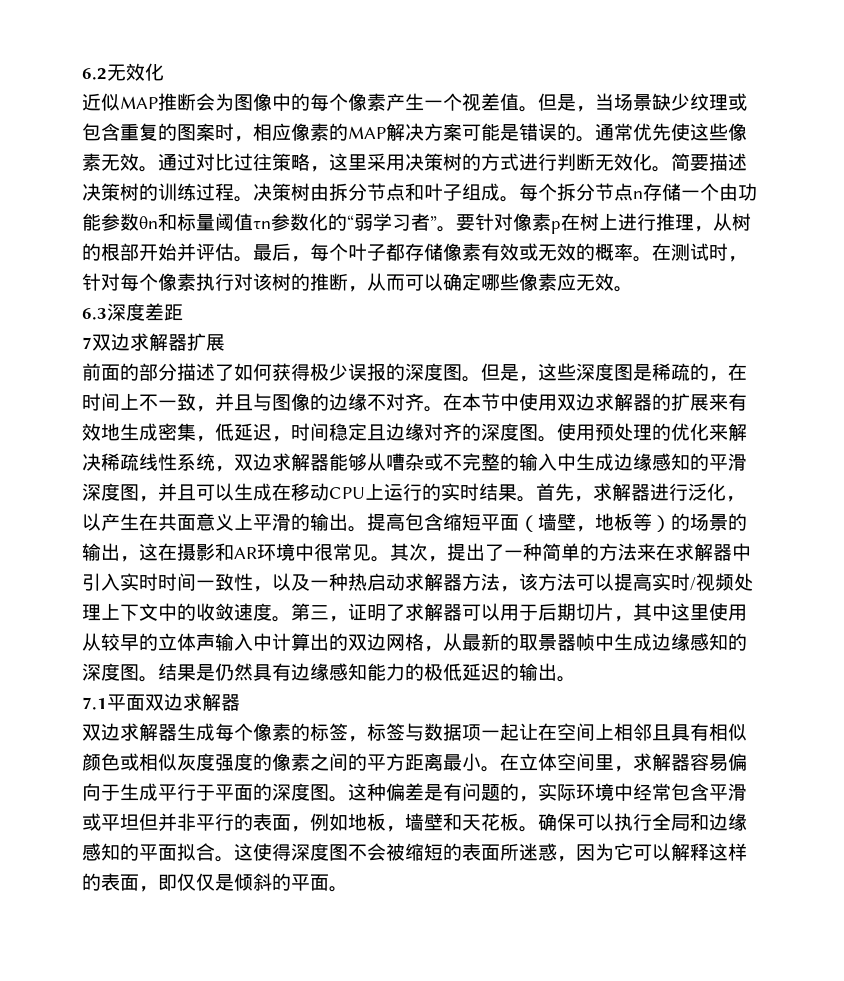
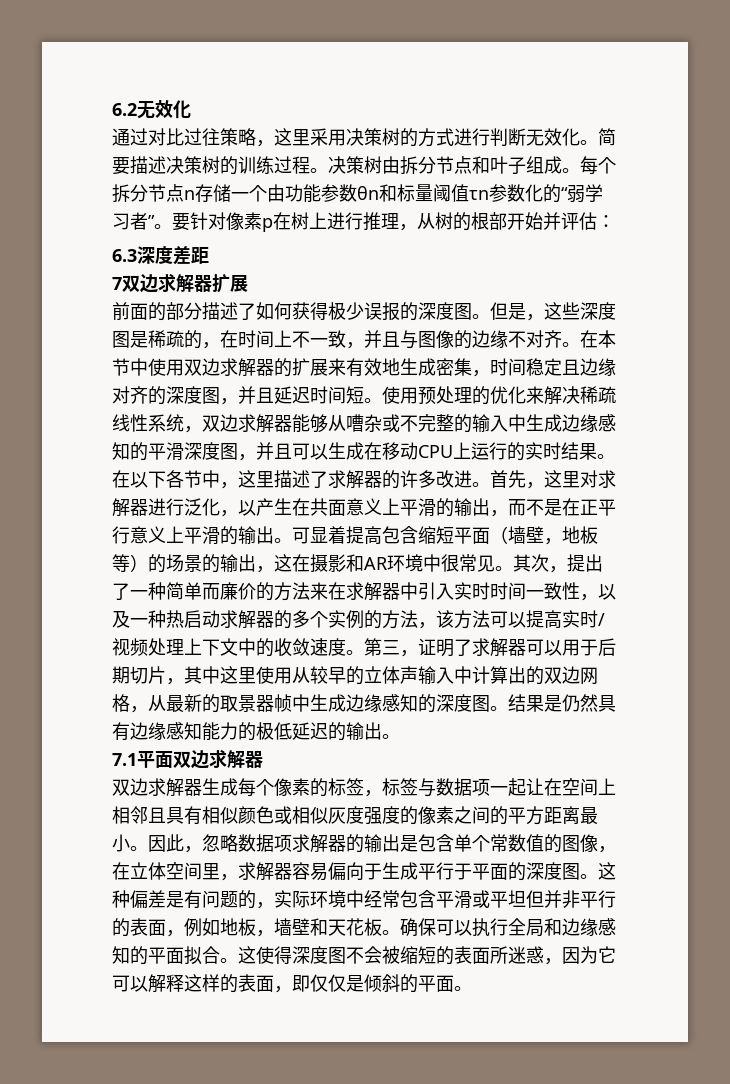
- 近似MAP推断会为图像中的每个像素产生一个视差值。但是，当场景缺少纹理或包含重复的图案时，相应像素的MAP解决方案可能是错误的。通常优先使这些像素无效。
- 要针对像素p在树上进行推理，从树的根部开始并评估。最后，每个叶子都存储像素有效或无效的概率。在测试时，针对每个像素执行对该树的推断，从而可以确定哪些像素应无效。
+ 要针对像素p在树上进行推理，从树的根部开始并评估：
- 在本节中使用双边求解器的扩展来有效地生成密集，低延迟，时间稳定且边缘对齐的深度图。
+ 在本节中使用双边求解器的扩展来有效地生成密集，时间稳定且边缘对齐的深度图，并且延迟时间短。
- 首先，求解器进行泛化，以产生在共面意义上平滑的输出。提高包含缩短平面（墙壁，地板等）的场景的输出，这在摄影和AR环境中很常见。
+ 在以下各节中，这里描述了求解器的许多改进。首先，这里对求解器进行泛化，以产生在共面意义上平滑的输出，而不是在正平行意义上平滑的输出。可显着提高包含缩短平面（墙壁，地板等）的场景的输出，这在摄影和AR环境中很常见。
- 其次，提出了一种简单的方法来在求解器中引入实时时间一致性，以及一种热启动求解器方法，该方法可以提高实时/视频处理上下文中的收敛速度。
+ 其次，提出了一种简单而廉价的方法来在求解器中引入实时时间一致性，以及一种热启动求解器的多个实例的方法，该方法可以提高实时/视频处理上下文中的收敛速度。
- 在立体空间里，求解器容易偏向于生成平行于平面的深度图。
+ 因此，忽略数据项求解器的输出是包含单个常数值的图像，在立体空间里，求解器容易偏向于生成平行于平面的深度图。

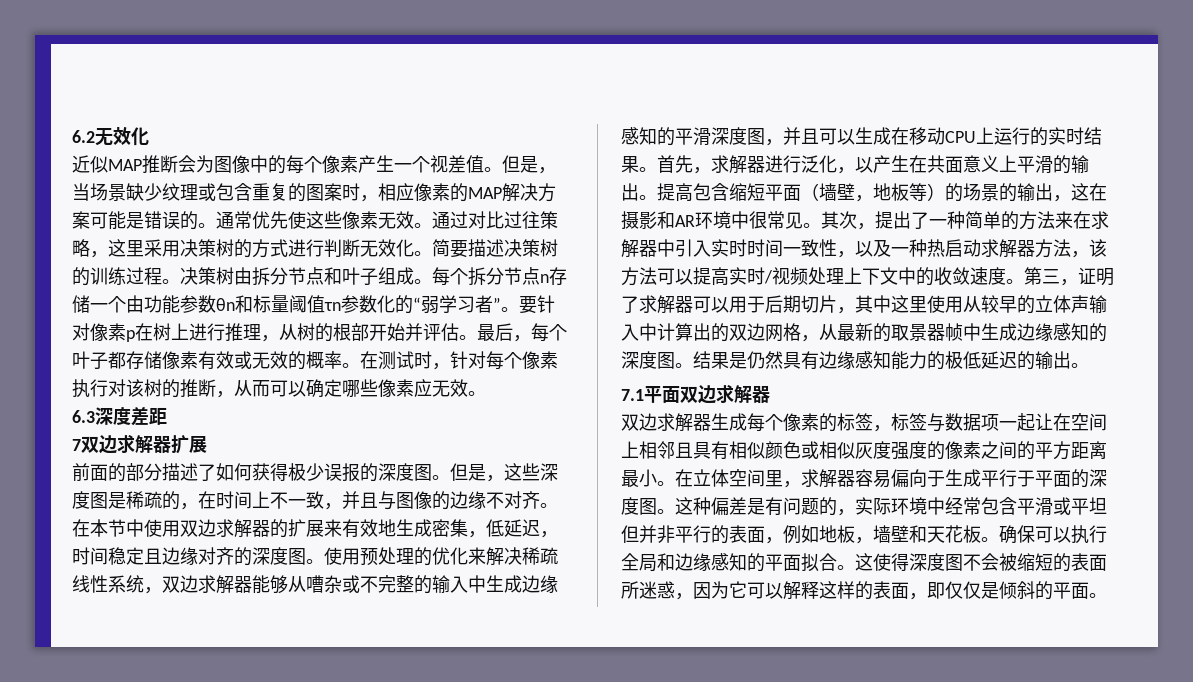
+ 近似MAP推断会为图像中的每个像素产生一个视差值。但是，当场景缺少纹理或包含重复的图案时，相应像素的MAP解决方案可能是错误的。通常优先使这些像素无效。
- 要针对像素p在树上进行推理，从树的根部开始并评估：
+ 要针对像素p在树上进行推理，从树的根部开始并评估。最后，每个叶子都存储像素有效或无效的概率。在测试时，针对每个像素执行对该树的推断，从而可以确定哪些像素应无效。
- 在本节中使用双边求解器的扩展来有效地生成密集，时间稳定且边缘对齐的深度图，并且延迟时间短。
+ 在本节中使用双边求解器的扩展来有效地生成密集，低延迟，时间稳定且边缘对齐的深度图。
- 在以下各节中，这里描述了求解器的许多改进。首先，这里对求解器进行泛化，以产生在共面意义上平滑的输出，而不是在正平行意义上平滑的输出。可显着提高包含缩短平面（墙壁，地板等）的场景的输出，这在摄影和AR环境中很常见。
+ 首先，求解器进行泛化，以产生在共面意义上平滑的输出。提高包含缩短平面（墙壁，地板等）的场景的输出，这在摄影和AR环境中很常见。
- 其次，提出了一种简单而廉价的方法来在求解器中引入实时时间一致性，以及一种热启动求解器的多个实例的方法，该方法可以提高实时/视频处理上下文中的收敛速度。
+ 其次，提出了一种简单的方法来在求解器中引入实时时间一致性，以及一种热启动求解器方法，该方法可以提高实时/视频处理上下文中的收敛速度。
- 因此，忽略数据项求解器的输出是包含单个常数值的图像，在立体空间里，求解器容易偏向于生成平行于平面的深度图。
+ 在立体空间里，求解器容易偏向于生成平行于平面的深度图。

